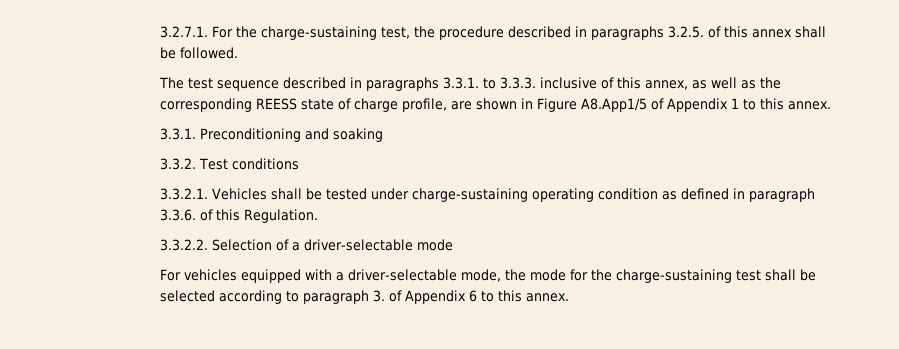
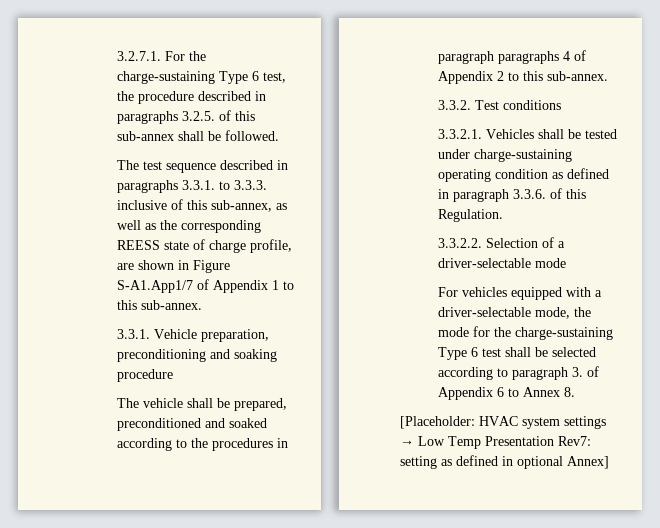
- 3.2.7.1. For the charge-sustaining test, the procedure described in paragraphs 3.2.5. of this annex shall be followed.
+ 3.2.7.1. For the charge-sustaining Type 6 test, the procedure described in paragraphs 3.2.5. of this sub-annex shall be followed.
- The test sequence described in paragraphs 3.3.1. to 3.3.3. inclusive of this annex, as well as the corresponding REESS state of charge profile, are shown in Figure A8.App1/5 of Appendix 1 to this annex.
- 3.3.1. Preconditioning and soaking
+ The test sequence described in paragraphs 3.3.1. to 3.3.3. inclusive of this sub-annex, as well as the corresponding REESS state of charge profile, are shown in Figure S-A1.App1/7 of Appendix 1 to this sub-annex.
+ 3.3.1. Vehicle preparation, preconditioning and soaking procedure
+ The vehicle shall be prepared, preconditioned and soaked according to the procedures in paragraph paragraphs 4 of Appendix 2 to this sub-annex.
- For vehicles equipped with a driver-selectable mode, the mode for the charge-sustaining test shall be selected according to paragraph 3. of Appendix 6 to this annex.
+ For vehicles equipped with a driver-selectable mode, the mode for the charge-sustaining Type 6 test shall be selected according to paragraph 3. of Appendix 6 to Annex 8.
+ [Placeholder: HVAC system settings → Low Temp Presentation Rev7: setting as defined in optional Annex]

